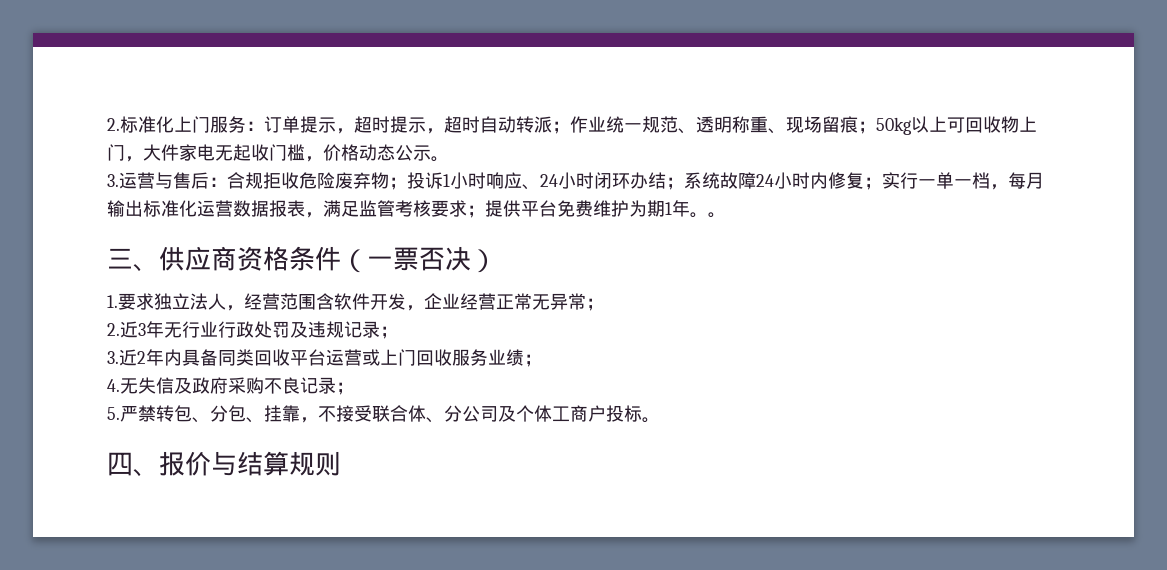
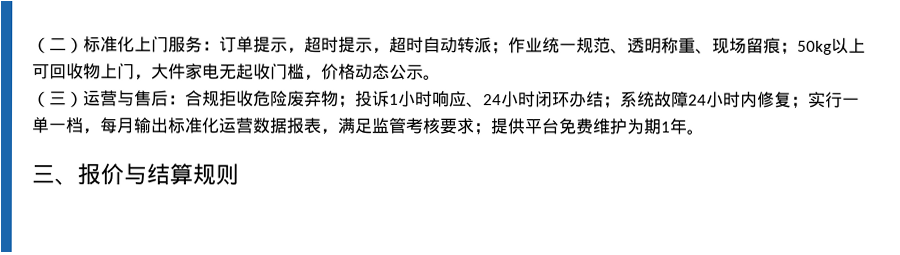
- 2.标准化上门服务：订单提示，超时提示，超时自动转派；作业统一规范、透明称重、现场留痕；50kg以上可回收物上门，大件家电无起收门槛，价格动态公示。
+ （二）标准化上门服务：订单提示，超时提示，超时自动转派；作业统一规范、透明称重、现场留痕；50kg以上可回收物上门，大件家电无起收门槛，价格动态公示。
- 3.运营与售后：合规拒收危险废弃物；投诉1小时响应、24小时闭环办结；系统故障24小时内修复；实行一单一档，每月输出标准化运营数据报表，满足监管考核要求；提供平台免费维护为期1年。。
+ （三）运营与售后：合规拒收危险废弃物；投诉1小时响应、24小时闭环办结；系统故障24小时内修复；实行一单一档，每月输出标准化运营数据报表，满足监管考核要求；提供平台免费维护为期1年。
- 三、供应商资格条件（一票否决）
- 1.要求独立法人，经营范围含软件开发，企业经营正常无异常；
- 2.近3年无行业行政处罚及违规记录；
- 3.近2年内具备同类回收平台运营或上门回收服务业绩；
- 4.无失信及政府采购不良记录；
- 5.严禁转包、分包、挂靠，不接受联合体、分公司及个体工商户投标。
- 四、报价与结算规则
+ 三、报价与结算规则

